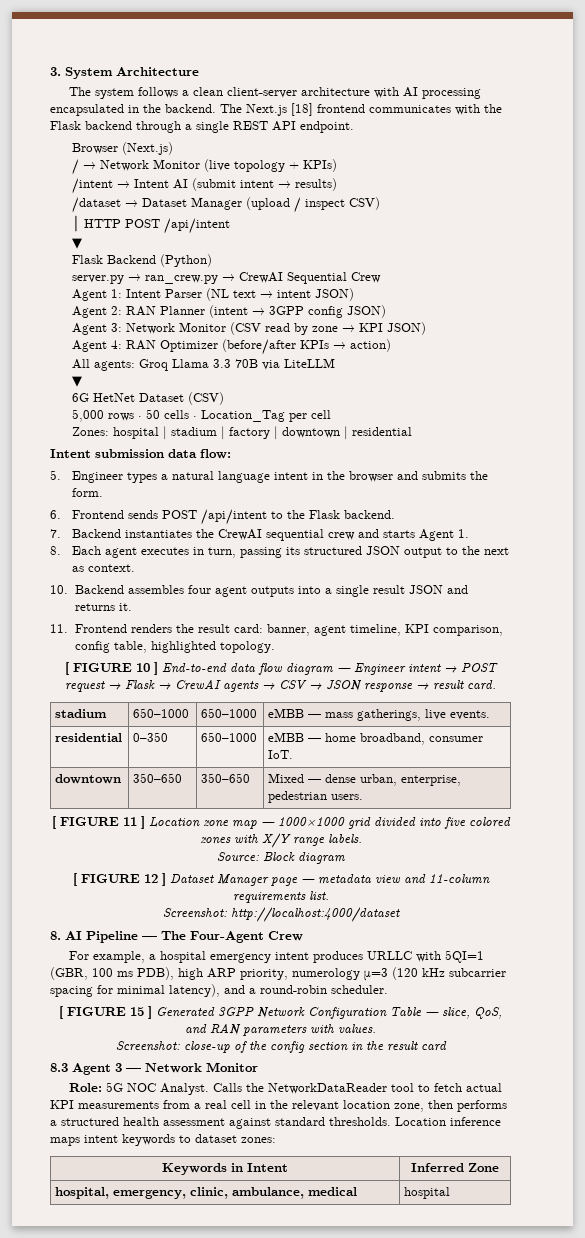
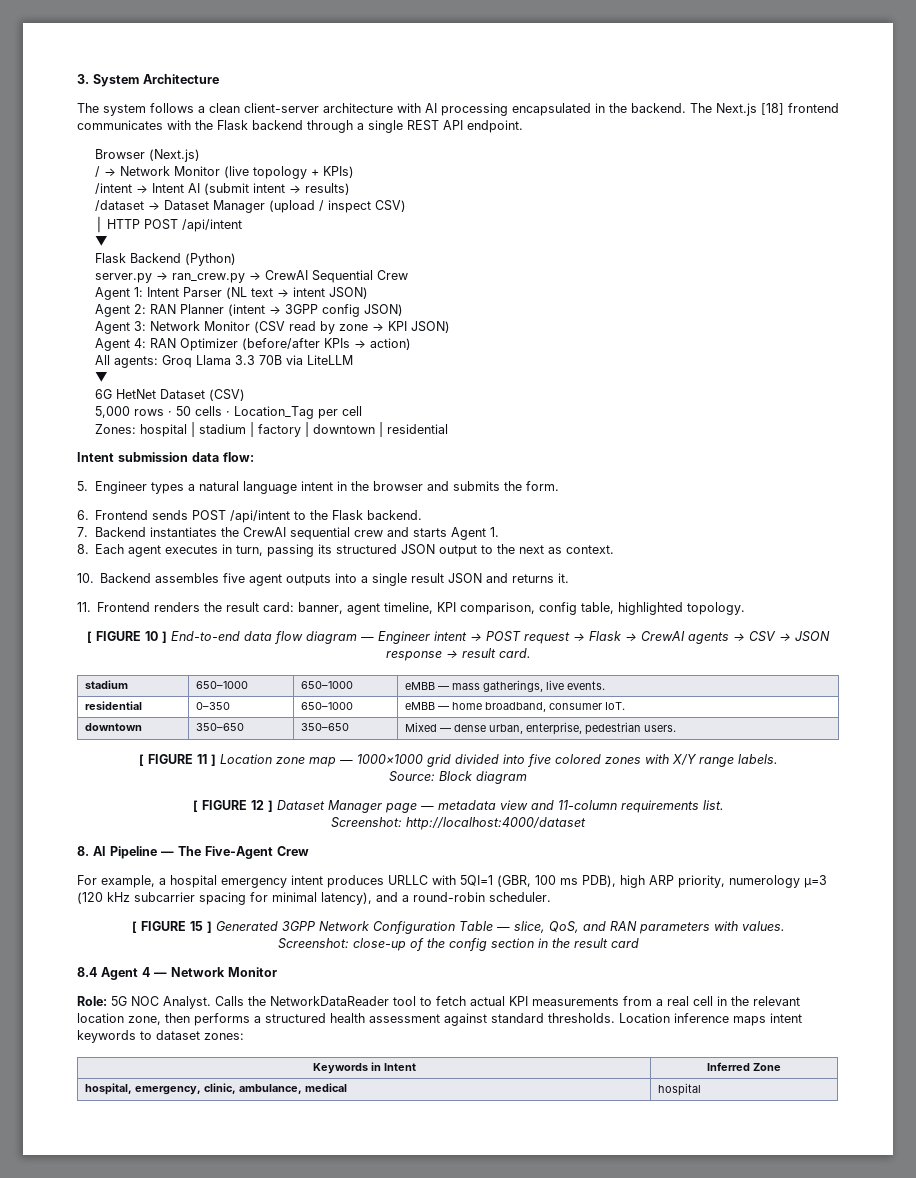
- 10. Backend assembles four agent outputs into a single result JSON and returns it.
+ 10. Backend assembles five agent outputs into a single result JSON and returns it.
- 8. AI Pipeline — The Four-Agent Crew
+ 8. AI Pipeline — The Five-Agent Crew
- 8.3 Agent 3 — Network Monitor
+ 8.4 Agent 4 — Network Monitor

